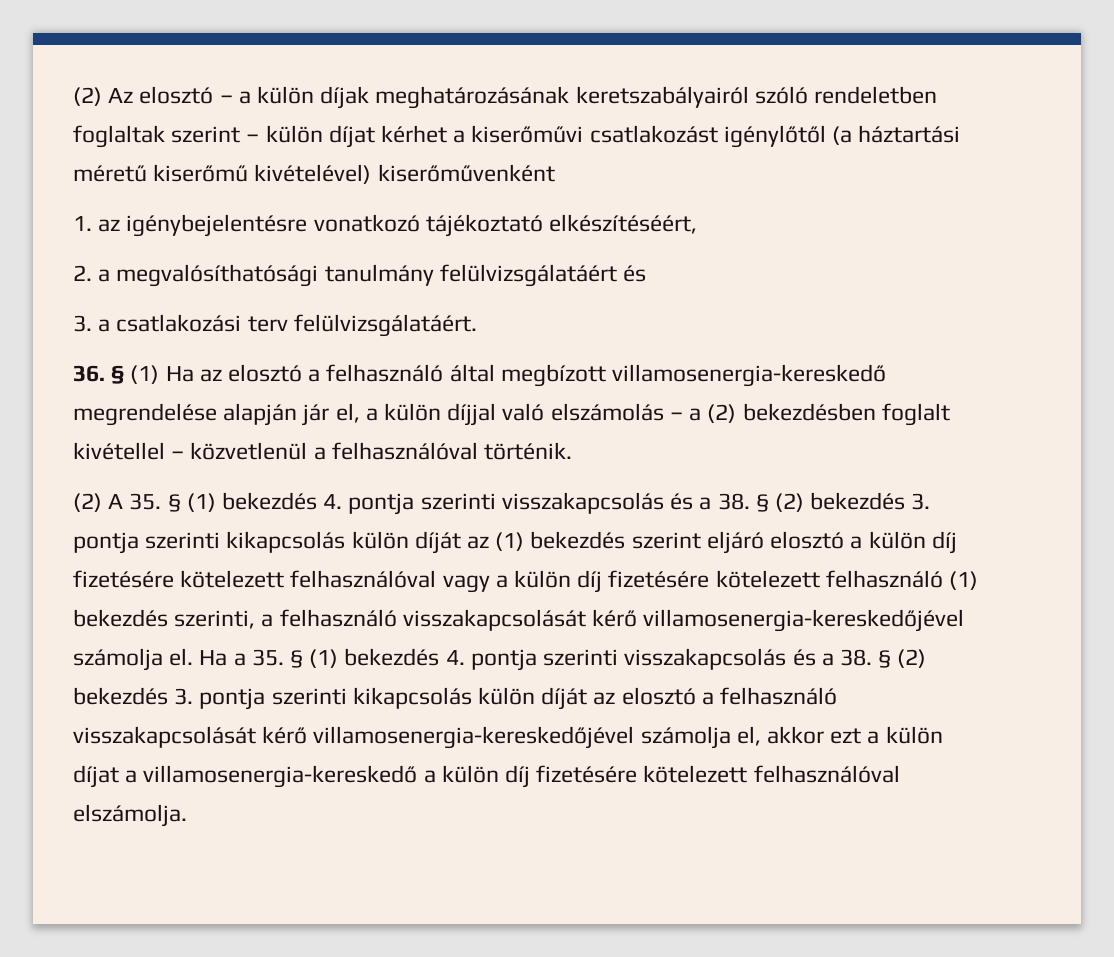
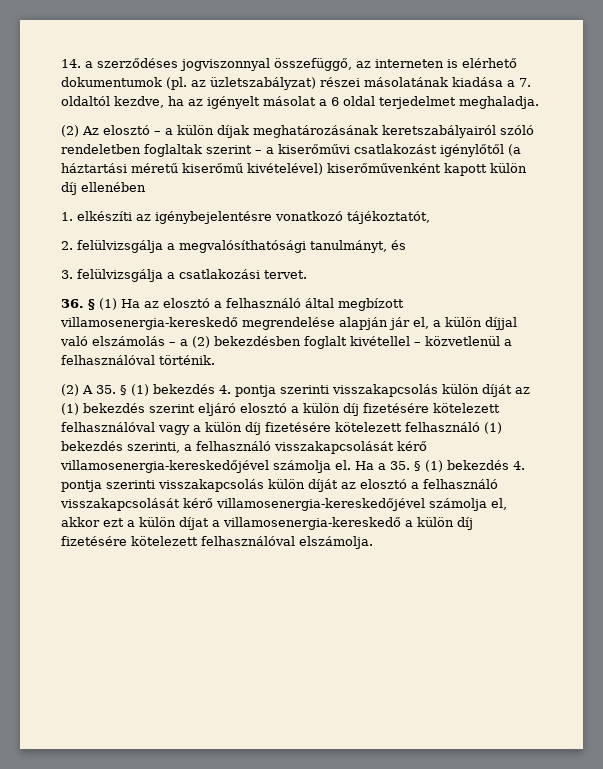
+ 14. a szerződéses jogviszonnyal összefüggő, az interneten is elérhető dokumentumok (pl. az üzletszabályzat) részei másolatának kiadása a 7. oldaltól kezdve, ha az igényelt másolat a 6 oldal terjedelmet meghaladja.
- (2) Az elosztó – a külön díjak meghatározásának keretszabályairól szóló rendeletben foglaltak szerint – külön díjat kérhet a kiserőművi csatlakozást igénylőtől (a háztartási méretű kiserőmű kivételével) kiserőművenként
+ (2) Az elosztó – a külön díjak meghatározásának keretszabályairól szóló rendeletben foglaltak szerint – a kiserőművi csatlakozást igénylőtől (a háztartási méretű kiserőmű kivételével) kiserőművenként kapott külön díj ellenében
- 1. az igénybejelentésre vonatkozó tájékoztató elkészítéséért,
+ 1. elkészíti az igénybejelentésre vonatkozó tájékoztatót,
- 2. a megvalósíthatósági tanulmány felülvizsgálatáért és
+ 2. felülvizsgálja a megvalósíthatósági tanulmányt, és
- 3. a csatlakozási terv felülvizsgálatáért.
+ 3. felülvizsgálja a csatlakozási tervet.
- (2) A 35. § (1) bekezdés 4. pontja szerinti visszakapcsolás és a 38. § (2) bekezdés 3. pontja szerinti kikapcsolás külön díját az (1) bekezdés szerint eljáró elosztó a külön díj fizetésére kötelezett felhasználóval vagy a külön díj fizetésére kötelezett felhasználó (1) bekezdés szerinti, a felhasználó visszakapcsolását kérő villamosenergia-kereskedőjével számolja el.
+ (2) A 35. § (1) bekezdés 4. pontja szerinti visszakapcsolás külön díját az (1) bekezdés szerint eljáró elosztó a külön díj fizetésére kötelezett felhasználóval vagy a külön díj fizetésére kötelezett felhasználó (1) bekezdés szerinti, a felhasználó visszakapcsolását kérő villamosenergia-kereskedőjével számolja el.
- Ha a 35. § (1) bekezdés 4. pontja szerinti visszakapcsolás és a 38. § (2) bekezdés 3. pontja szerinti kikapcsolás külön díját az elosztó a felhasználó visszakapcsolását kérő villamosenergia-kereskedőjével számolja el, akkor ezt a külön díjat a villamosenergia-kereskedő a külön díj fizetésére kötelezett felhasználóval elszámolja.
+ Ha a 35. § (1) bekezdés 4. pontja szerinti visszakapcsolás külön díját az elosztó a felhasználó visszakapcsolását kérő villamosenergia-kereskedőjével számolja el, akkor ezt a külön díjat a villamosenergia-kereskedő a külön díj fizetésére kötelezett felhasználóval elszámolja.

